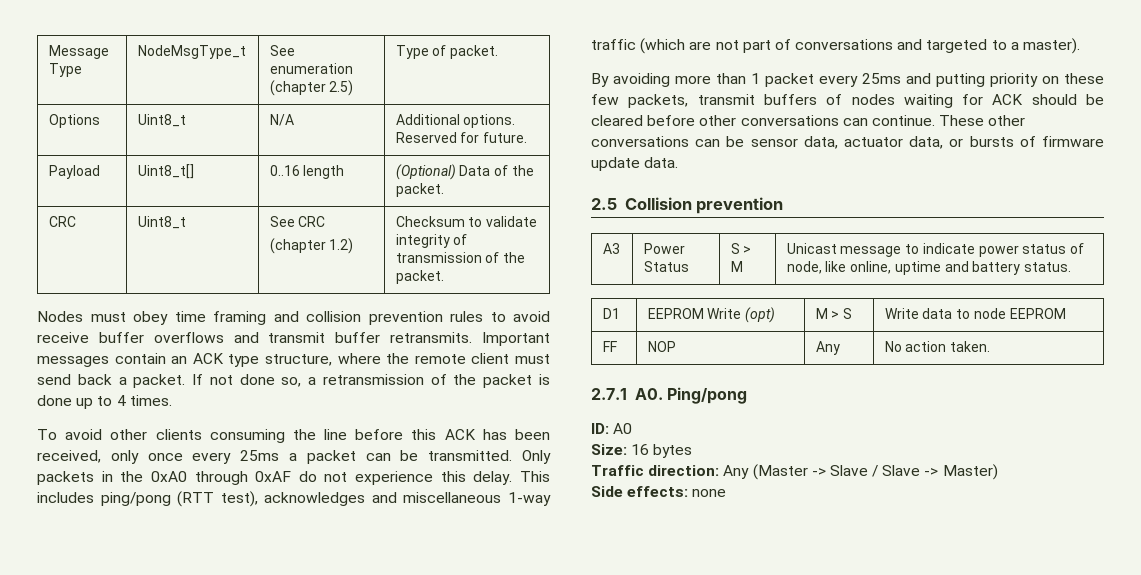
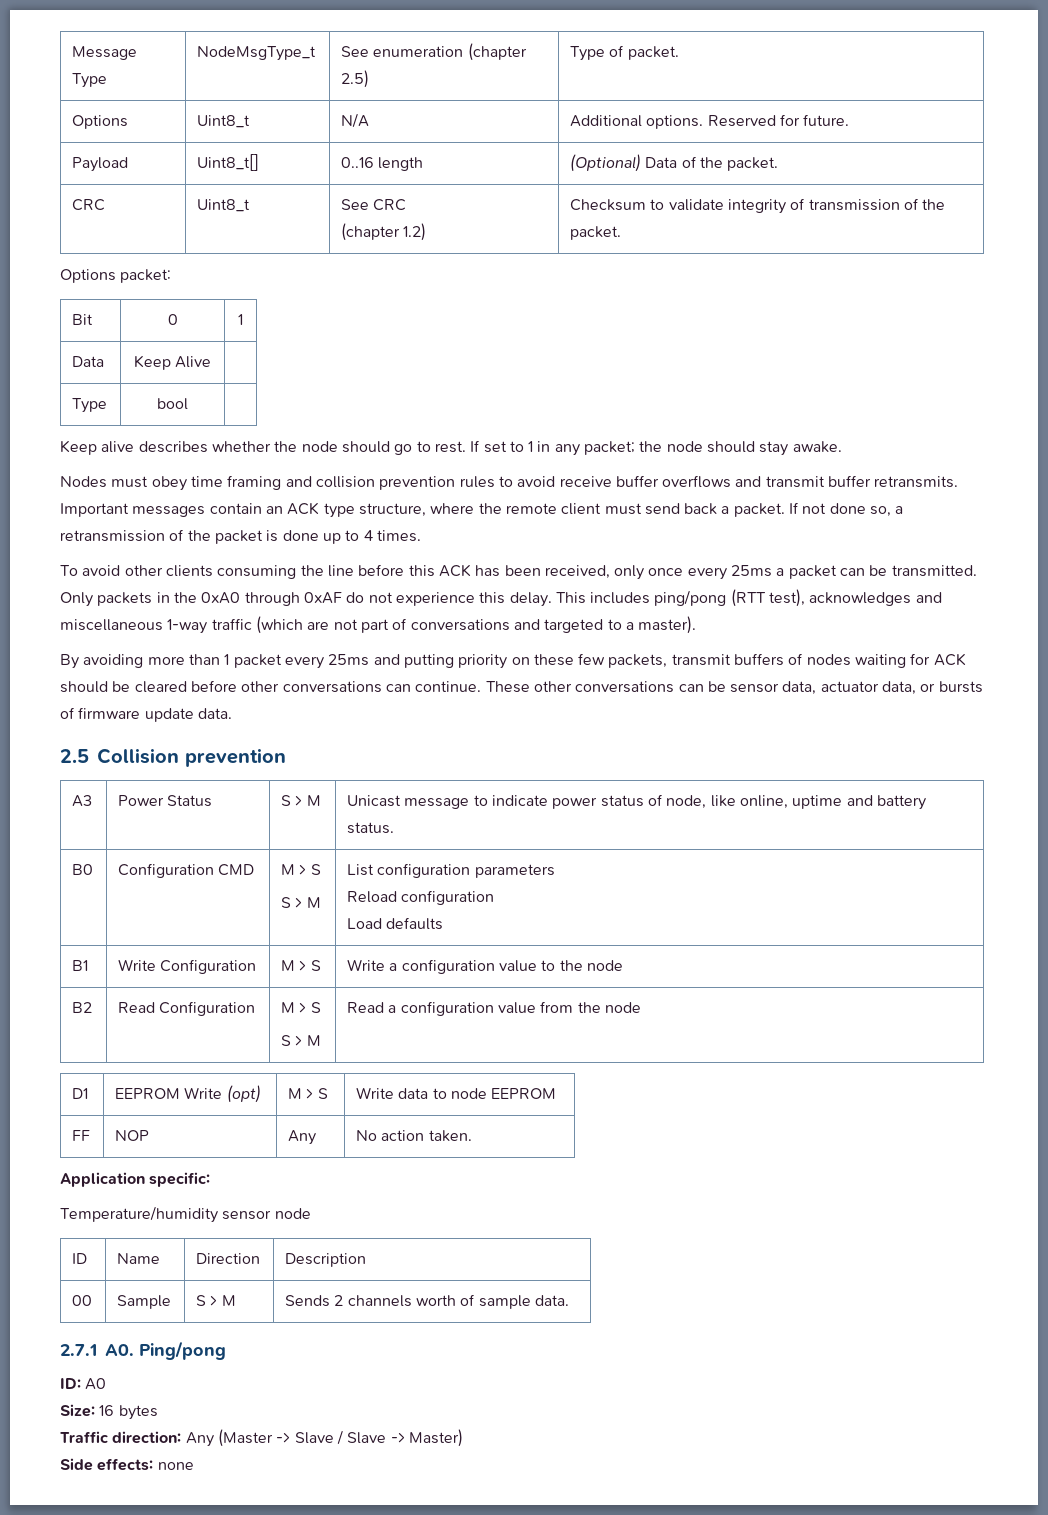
+ Options packet:
+ Bit | 0 | 1
+ Data | Keep Alive |
+ Type | bool |
+ Keep alive describes whether the node should go to rest. If set to 1 in any packet; the node should stay awake.
+ B0 | Configuration CMD | M > S
+ S > M | List configuration parameters
+ Reload configuration
+ Load defaults
+ B1 | Write Configuration | M > S | Write a configuration value to the node
+ B2 | Read Configuration | M > S
+ S > M | Read a configuration value from the node
+ Application specific:
+ Temperature/humidity sensor node
+ ID | Name | Direction | Description
+ 00 | Sample | S > M | Sends 2 channels worth of sample data.

